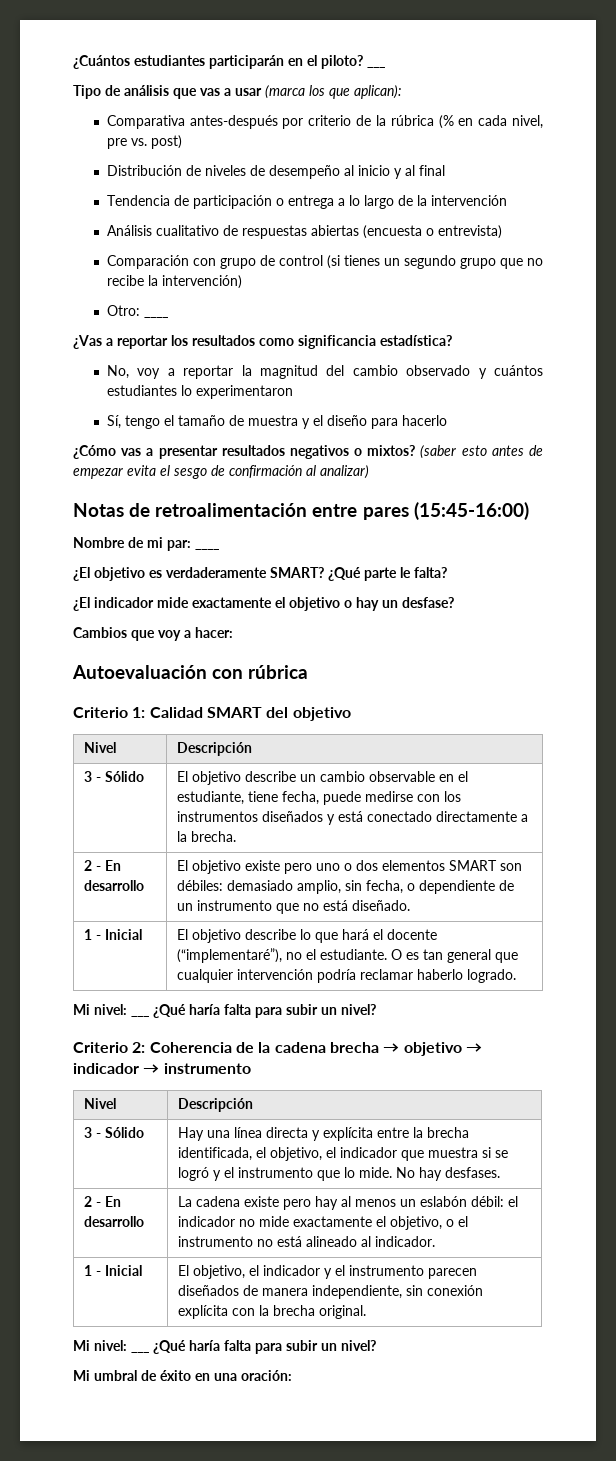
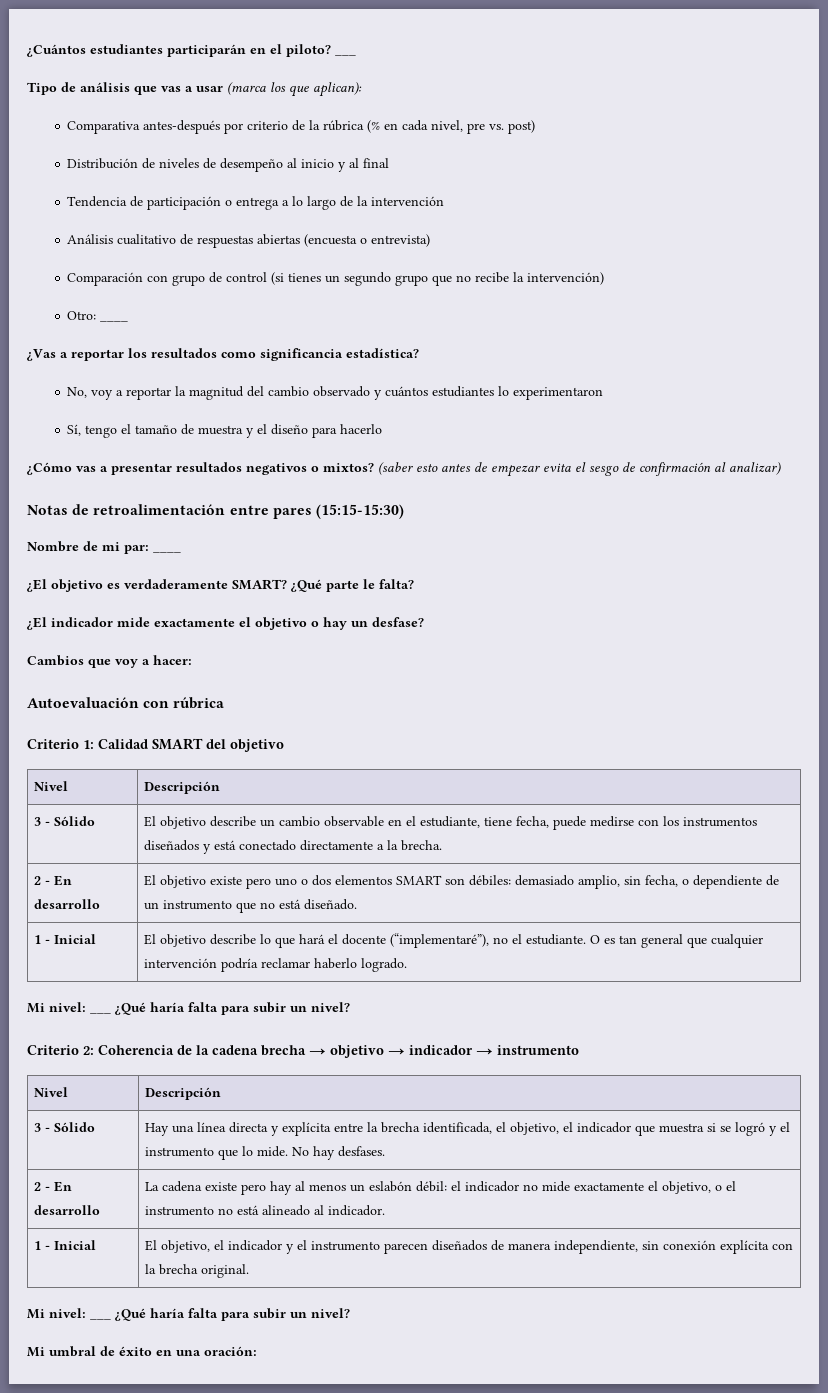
- Notas de retroalimentación entre pares (15:45-16:00)
+ Notas de retroalimentación entre pares (15:15-15:30)

